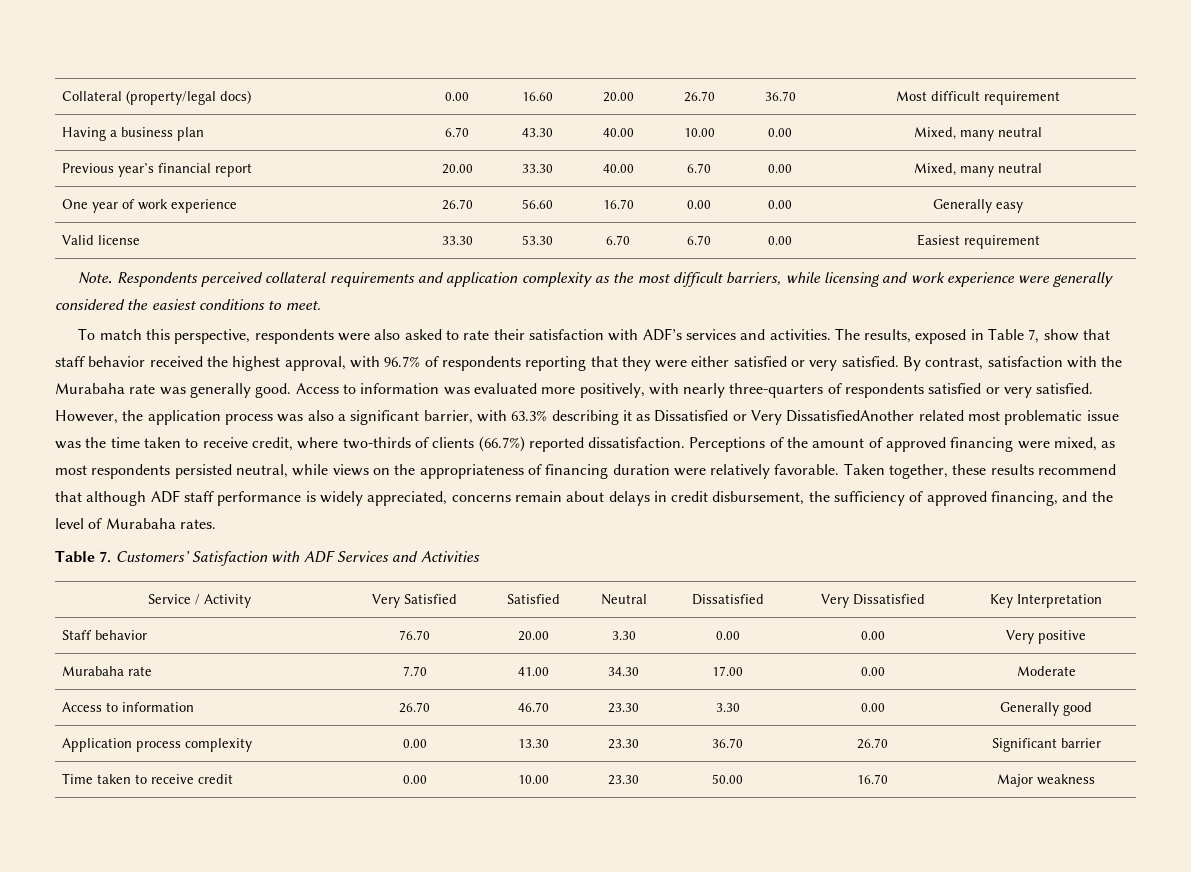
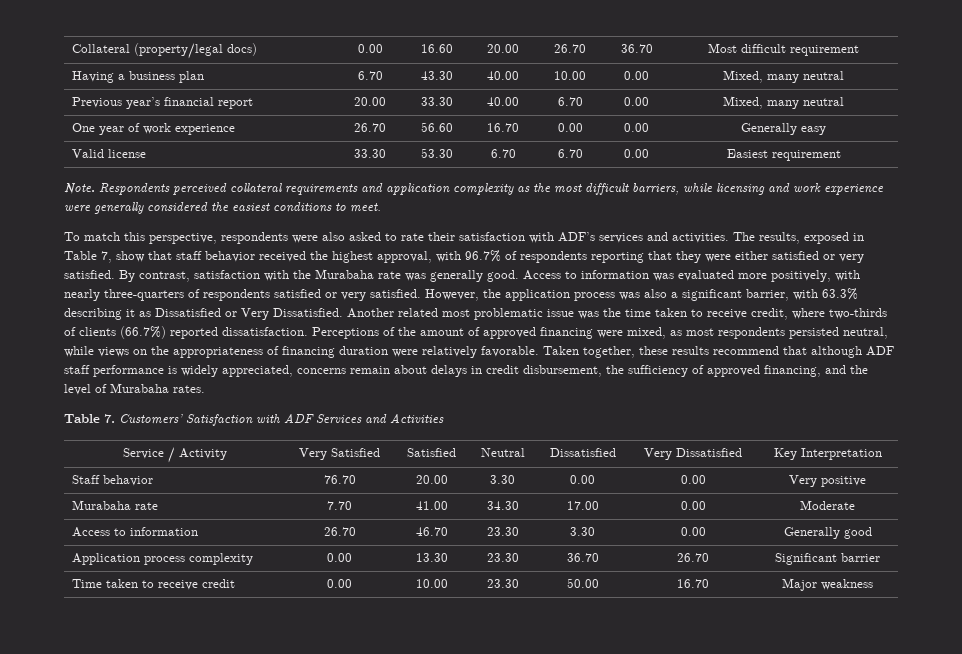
- However, the application process was also a significant barrier, with 63.3% describing it as Dissatisfied or Very DissatisfiedAnother related most problematic issue was the time taken to receive credit, where two-thirds of clients (66.7%) reported dissatisfaction.
+ However, the application process was also a significant barrier, with 63.3% describing it as Dissatisfied or Very Dissatisfied. Another related most problematic issue was the time taken to receive credit, where two-thirds of clients (66.7%) reported dissatisfaction.

